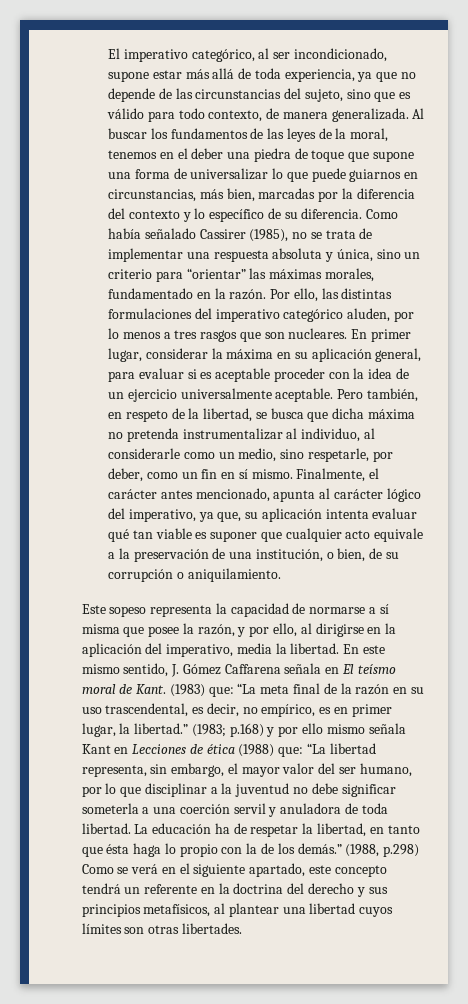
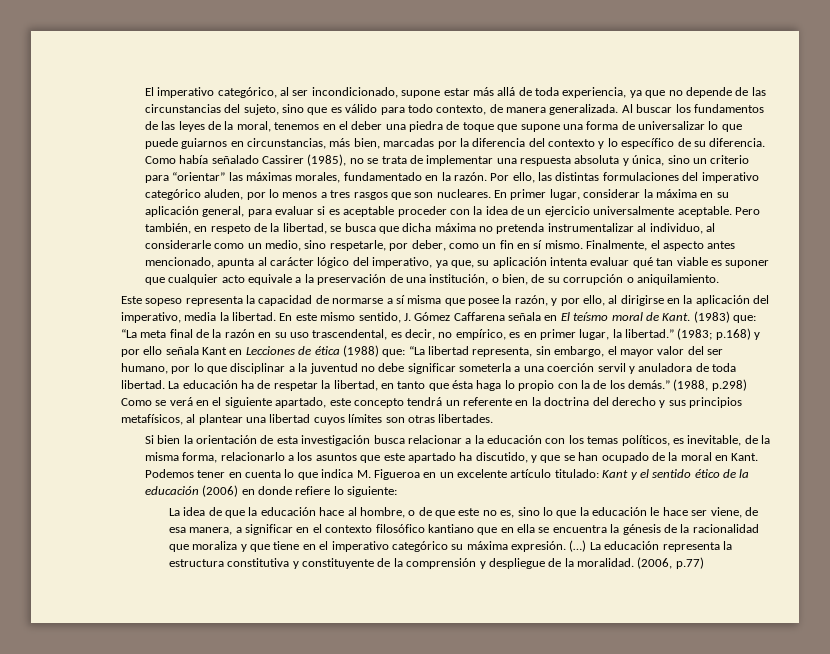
- Finalmente, el carácter antes mencionado, apunta al carácter lógico del imperativo, ya que, su aplicación intenta evaluar qué tan viable es suponer que cualquier acto equivale a la preservación de una institución, o bien, de su corrupción o aniquilamiento.
+ Finalmente, el aspecto antes mencionado, apunta al carácter lógico del imperativo, ya que, su aplicación intenta evaluar qué tan viable es suponer que cualquier acto equivale a la preservación de una institución, o bien, de su corrupción o aniquilamiento.
- (1983; p.168) y por ello mismo señala Kant en Lecciones de ética (1988) que: “La libertad representa, sin embargo, el mayor valor del ser humano, por lo que disciplinar a la juventud no debe significar someterla a una coerción servil y anuladora de toda libertad.
+ (1983; p.168) y por ello señala Kant en Lecciones de ética (1988) que: “La libertad representa, sin embargo, el mayor valor del ser humano, por lo que disciplinar a la juventud no debe significar someterla a una coerción servil y anuladora de toda libertad.
+ Si bien la orientación de esta investigación busca relacionar a la educación con los temas políticos, es inevitable, de la misma forma, relacionarlo a los asuntos que este apartado ha discutido, y que se han ocupado de la moral en Kant. Podemos tener en cuenta lo que indica M. Figueroa en un excelente artículo titulado: Kant y el sentido ético de la educación (2006) en donde refiere lo siguiente:
+ La idea de que la educación hace al hombre, o de que este no es, sino lo que la educación le hace ser viene, de esa manera, a significar en el contexto filosófico kantiano que en ella se encuentra la génesis de la racionalidad que moraliza y que tiene en el imperativo categórico su máxima expresión. (…) La educación representa la estructura constitutiva y constituyente de la comprensión y despliegue de la moralidad. (2006, p.77)

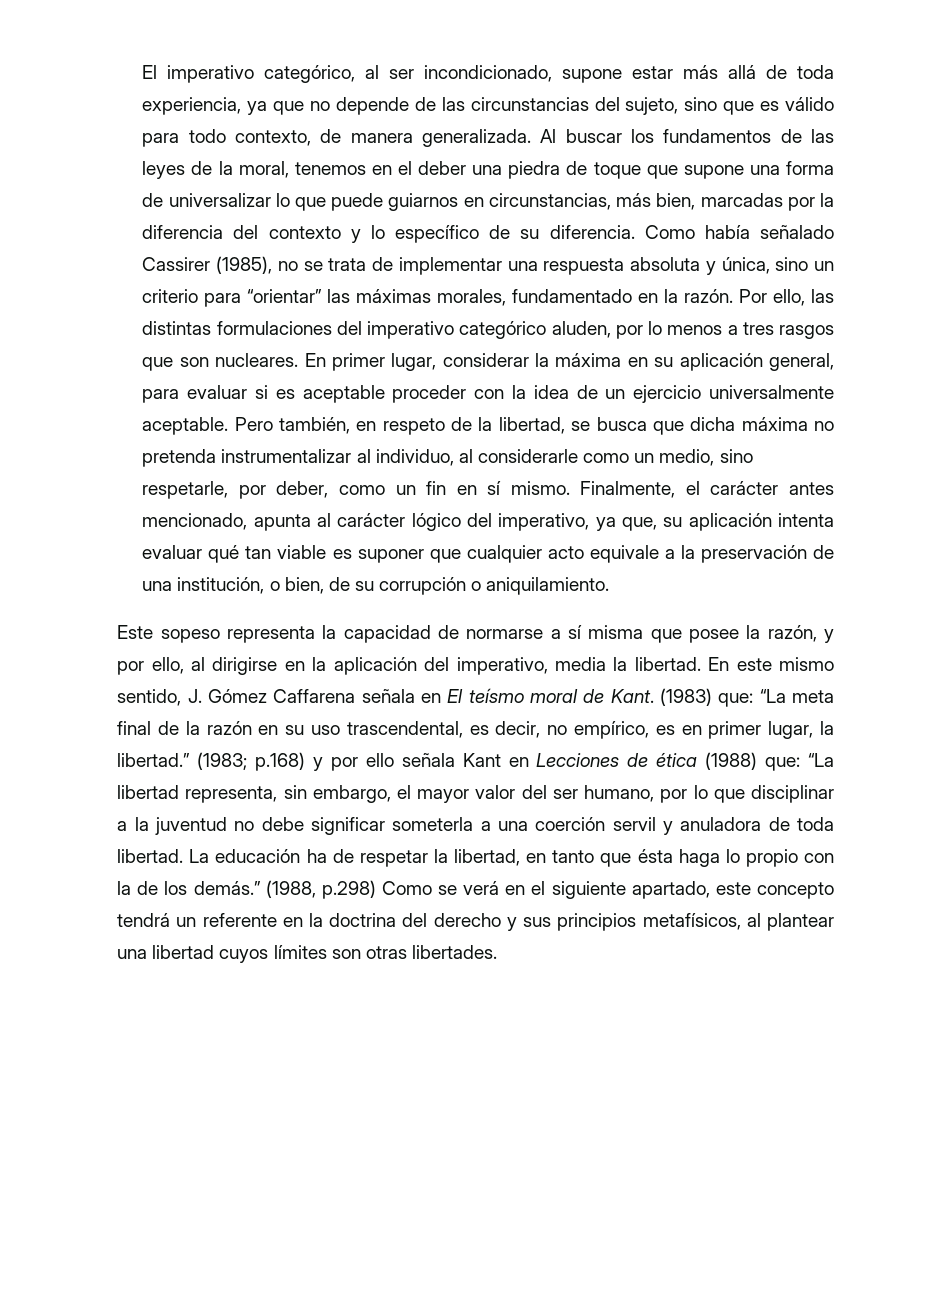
- Finalmente, el aspecto antes mencionado, apunta al carácter lógico del imperativo, ya que, su aplicación intenta evaluar qué tan viable es suponer que cualquier acto equivale a la preservación de una institución, o bien, de su corrupción o aniquilamiento.
+ Finalmente, el carácter antes mencionado, apunta al carácter lógico del imperativo, ya que, su aplicación intenta evaluar qué tan viable es suponer que cualquier acto equivale a la preservación de una institución, o bien, de su corrupción o aniquilamiento.
- Si bien la orientación de esta investigación busca relacionar a la educación con los temas políticos, es inevitable, de la misma forma, relacionarlo a los asuntos que este apartado ha discutido, y que se han ocupado de la moral en Kant. Podemos tener en cuenta lo que indica M. Figueroa en un excelente artículo titulado: Kant y el sentido ético de la educación (2006) en donde refiere lo siguiente:
- La idea de que la educación hace al hombre, o de que este no es, sino lo que la educación le hace ser viene, de esa manera, a significar en el contexto filosófico kantiano que en ella se encuentra la génesis de la racionalidad que moraliza y que tiene en el imperativo categórico su máxima expresión. (…) La educación representa la estructura constitutiva y constituyente de la comprensión y despliegue de la moralidad. (2006, p.77)

